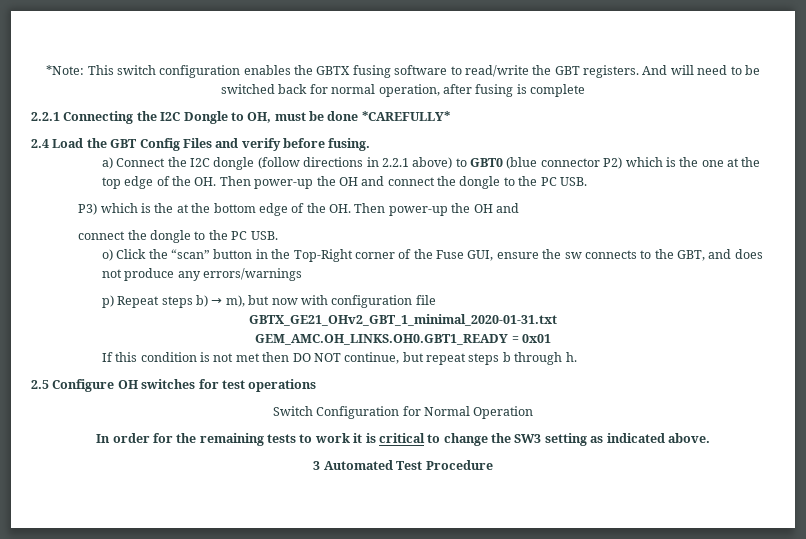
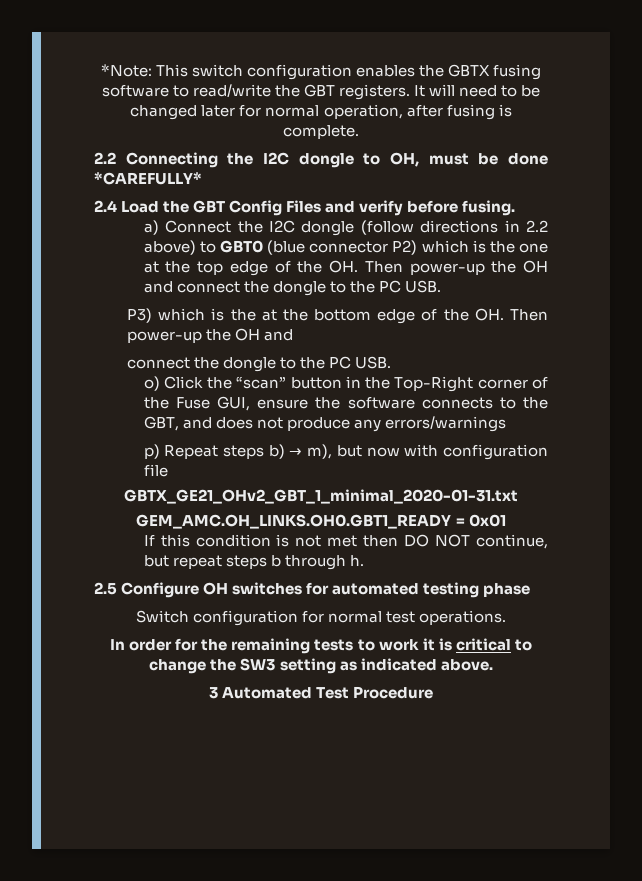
- And will need to be switched back for normal operation, after fusing is complete
- 2.2.1 Connecting the I2C Dongle to OH, must be done *CAREFULLY*
+ It will need to be changed later for normal operation, after fusing is complete.
+ 2.2 Connecting the I2C dongle to OH, must be done *CAREFULLY*
- a) Connect the I2C dongle (follow directions in 2.2.1 above) to GBT0 (blue connector P2) which is the one at the top edge of the OH. Then power-up the OH and connect the dongle to the PC USB.
+ a) Connect the I2C dongle (follow directions in 2.2 above) to GBT0 (blue connector P2) which is the one at the top edge of the OH. Then power-up the OH and connect the dongle to the PC USB.
- o) Click the “scan” button in the Top-Right corner of the Fuse GUI, ensure the sw connects to the GBT, and does not produce any errors/warnings
+ o) Click the “scan” button in the Top-Right corner of the Fuse GUI, ensure the software connects to the GBT, and does not produce any errors/warnings
- 2.5 Configure OH switches for test operations
- Switch Configuration for Normal Operation
+ 2.5 Configure OH switches for automated testing phase
+ Switch configuration for normal test operations.

